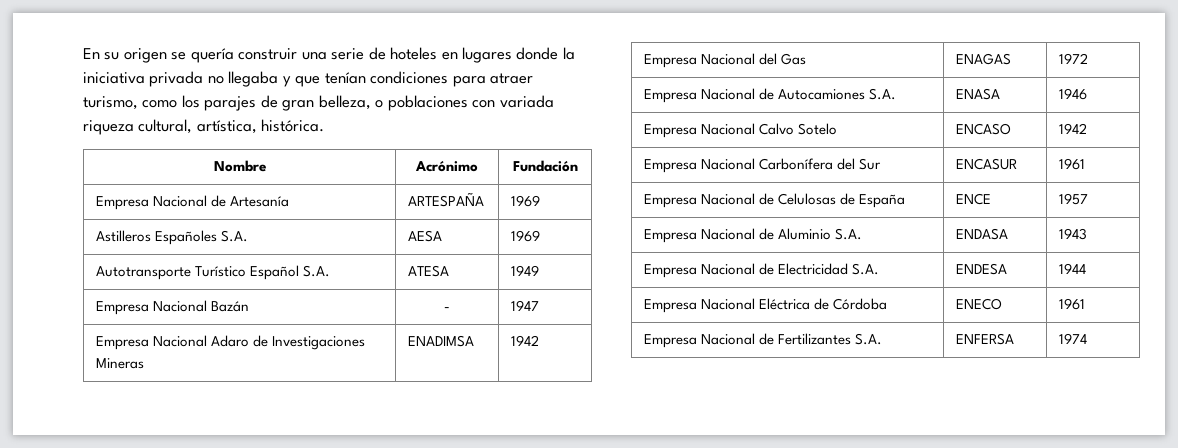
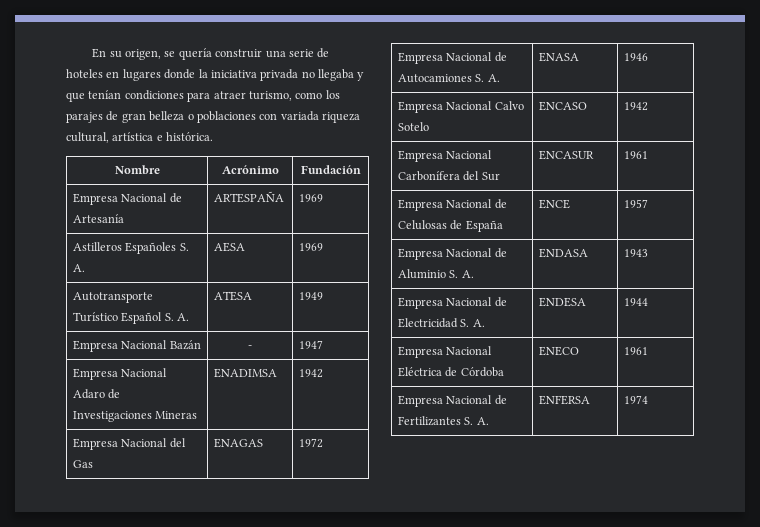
- En su origen se quería construir una serie de hoteles en lugares donde la iniciativa privada no llegaba y que tenían condiciones para atraer turismo, como los parajes de gran belleza, o poblaciones con variada riqueza cultural, artística, histórica.
+ En su origen, se quería construir una serie de hoteles en lugares donde la iniciativa privada no llegaba y que tenían condiciones para atraer turismo, como los parajes de gran belleza o poblaciones con variada riqueza cultural, artística e histórica.
- Astilleros Españoles S.A. | AESA | 1969
+ Astilleros Españoles S. A. | AESA | 1969
- Autotransporte Turístico Español S.A. | ATESA | 1949
+ Autotransporte Turístico Español S. A. | ATESA | 1949
- Empresa Nacional de Autocamiones S.A. | ENASA | 1946
+ Empresa Nacional de Autocamiones S. A. | ENASA | 1946
- Empresa Nacional de Aluminio S.A. | ENDASA | 1943
+ Empresa Nacional de Aluminio S. A. | ENDASA | 1943
- Empresa Nacional de Electricidad S.A. | ENDESA | 1944
+ Empresa Nacional de Electricidad S. A. | ENDESA | 1944
- Empresa Nacional de Fertilizantes S.A. | ENFERSA | 1974
+ Empresa Nacional de Fertilizantes S. A. | ENFERSA | 1974

